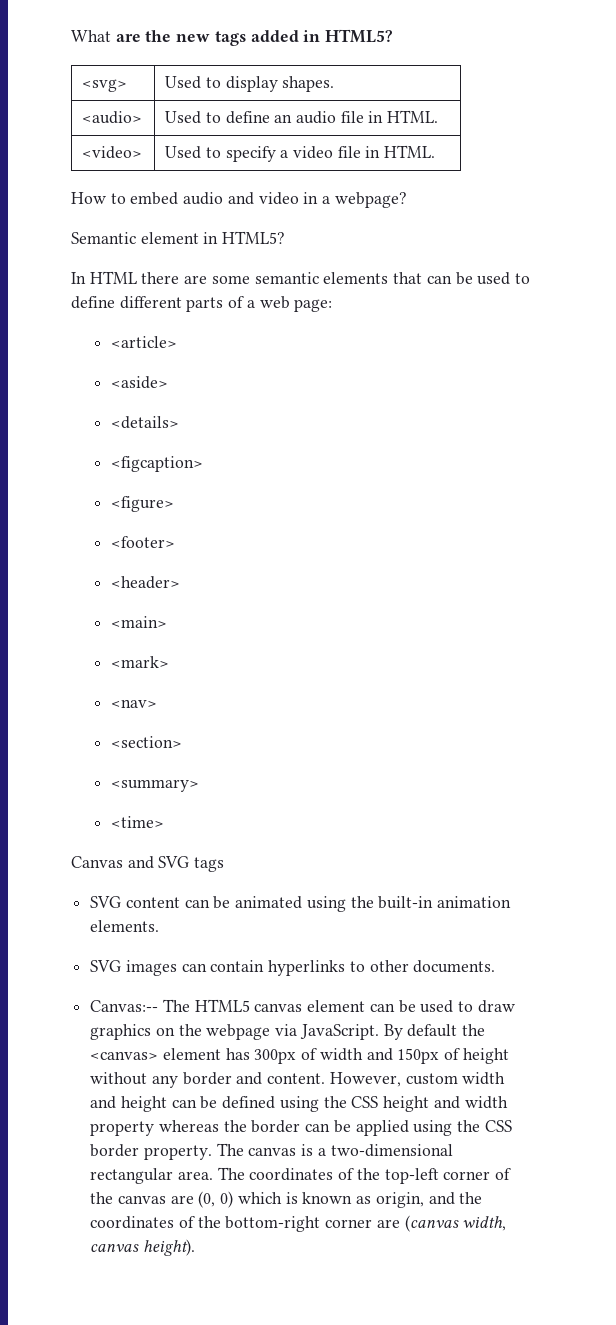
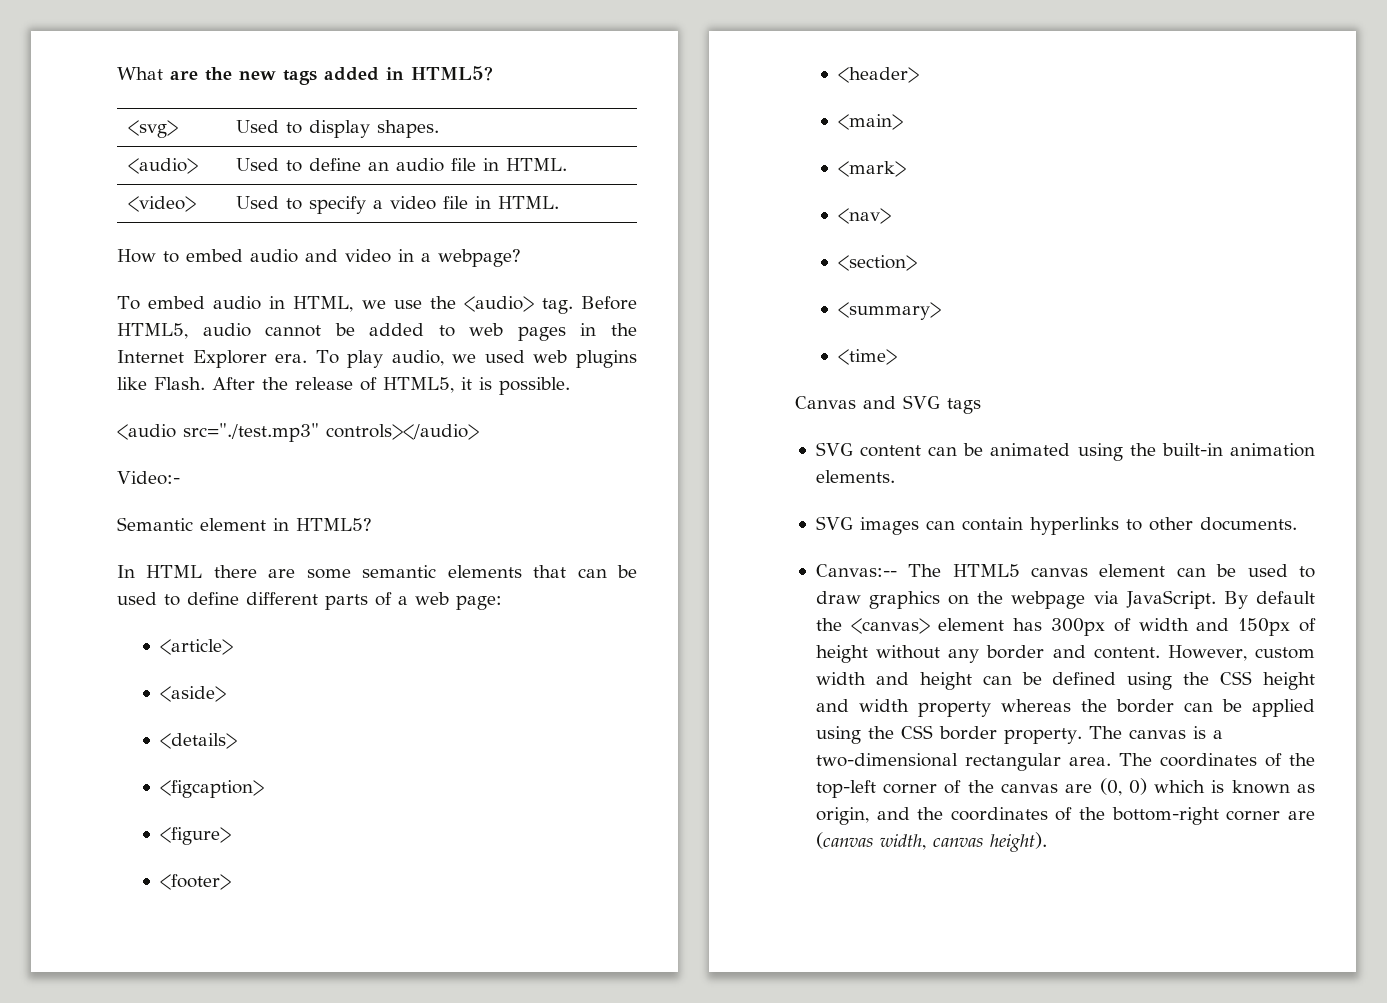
+ To embed audio in HTML, we use the <audio> tag. Before HTML5, audio cannot be added to web pages in the Internet Explorer era. To play audio, we used web plugins like Flash. After the release of HTML5, it is possible.
+ <audio src="./test.mp3" controls></audio>
+ Video:-

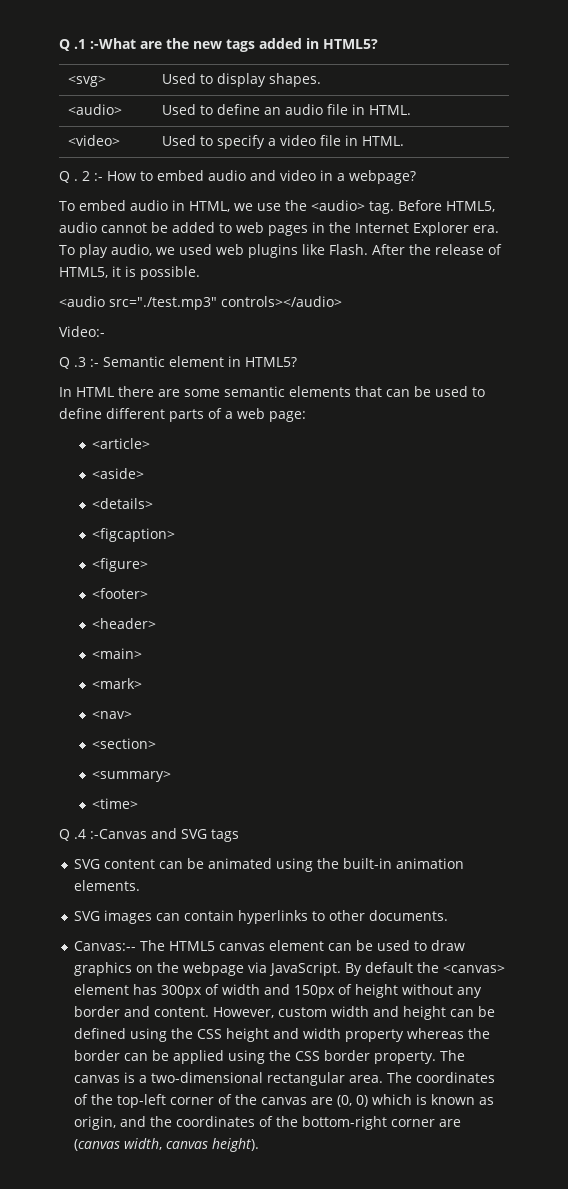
- What are the new tags added in HTML5?
+ Q .1 :-What are the new tags added in HTML5?
- How to embed audio and video in a webpage?
+ Q . 2 :- How to embed audio and video in a webpage?
- Semantic element in HTML5?
+ Q .3 :- Semantic element in HTML5?
- Canvas and SVG tags
+ Q .4 :-Canvas and SVG tags

